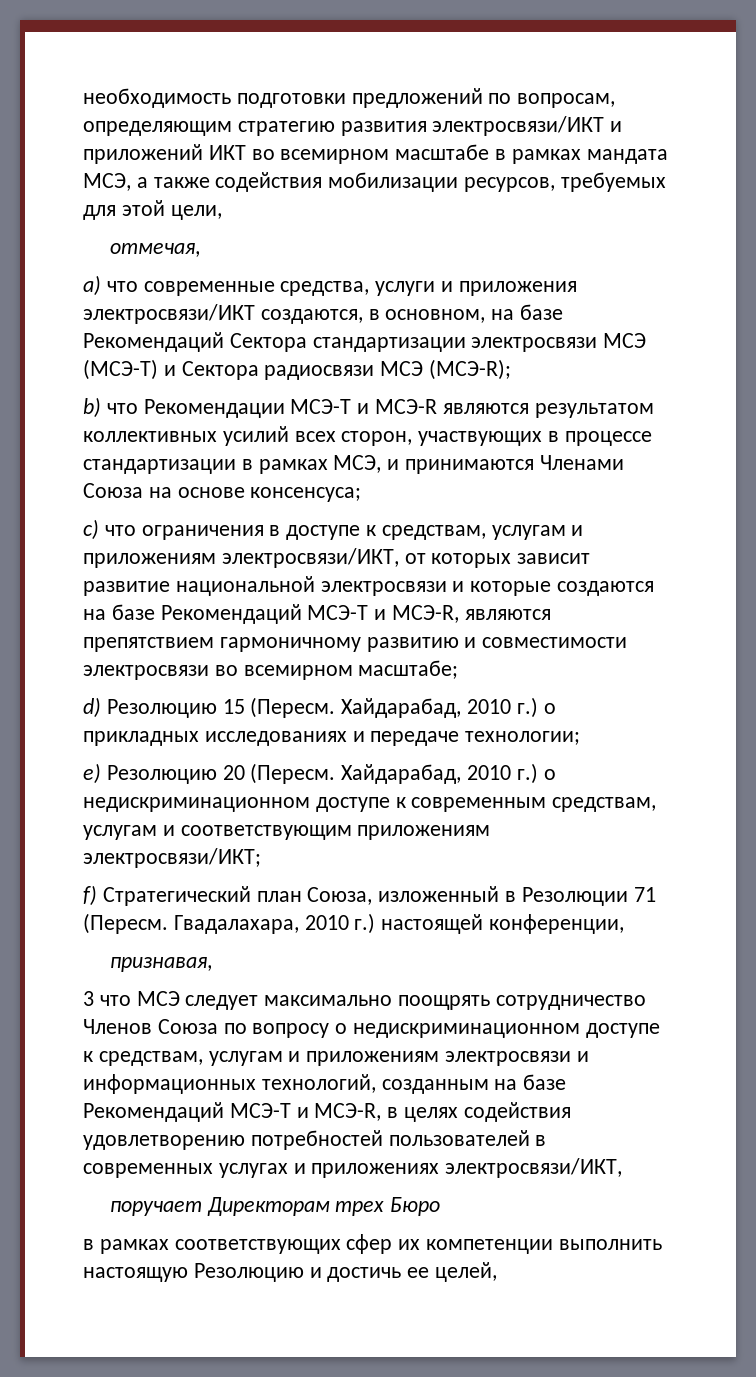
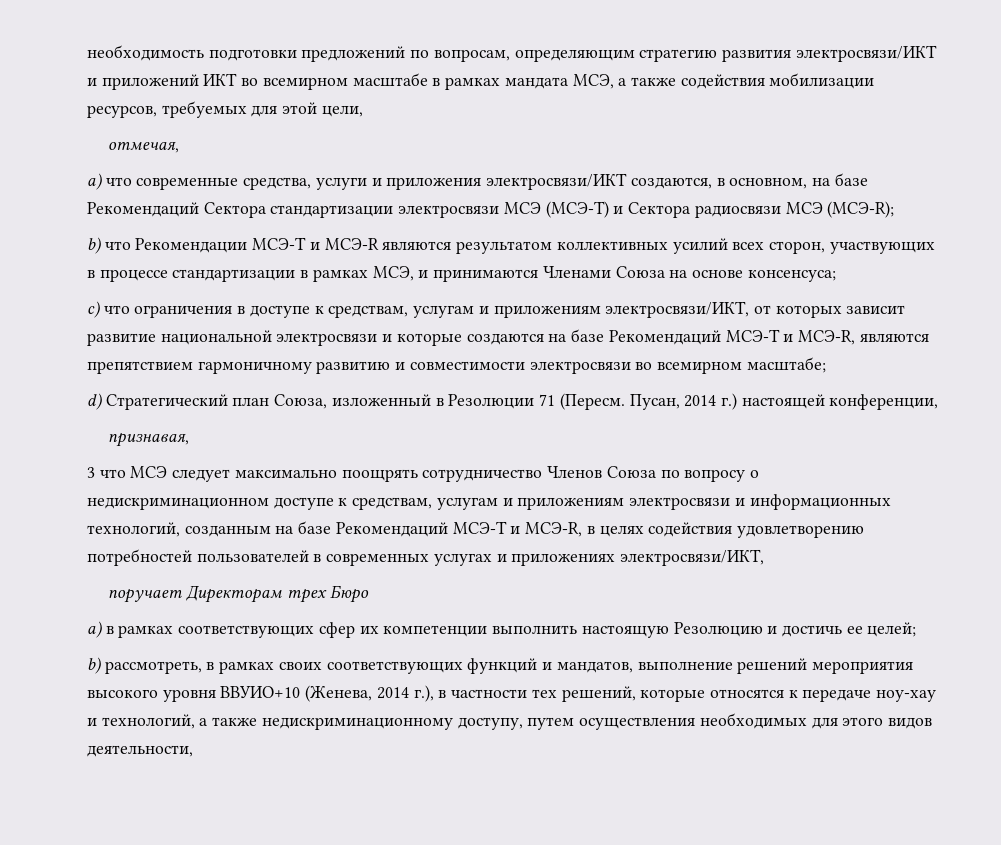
- d) Резолюцию 15 (Пересм. Хайдарабад, 2010 г.) о прикладных исследованиях и передаче технологии;
- e) Резолюцию 20 (Пересм. Хайдарабад, 2010 г.) о недискриминационном доступе к современным средствам, услугам и соответствующим приложениям электросвязи/ИКТ;
- f) Стратегический план Союза, изложенный в Резолюции 71 (Пересм.
+ d) Стратегический план Союза, изложенный в Резолюции 71 (Пересм.
- Гвадалахара, 2010 г.) настоящей конференции,
+ Пусан, 2014 г.) настоящей конференции,
- в рамках соответствующих сфер их компетенции выполнить настоящую Резолюцию и достичь ее целей,
+ а) в рамках соответствующих сфер их компетенции выполнить настоящую Резолюцию и достичь ее целей;
+ b) рассмотреть, в рамках своих соответствующих функций и мандатов, выполнение решений мероприятия высокого уровня ВВУИО+10 (Женева, 2014 г.), в частности тех решений, которые относятся к передаче ноу-хау и технологий, а также недискриминационному доступу, путем осуществления необходимых для этого видов деятельности,

